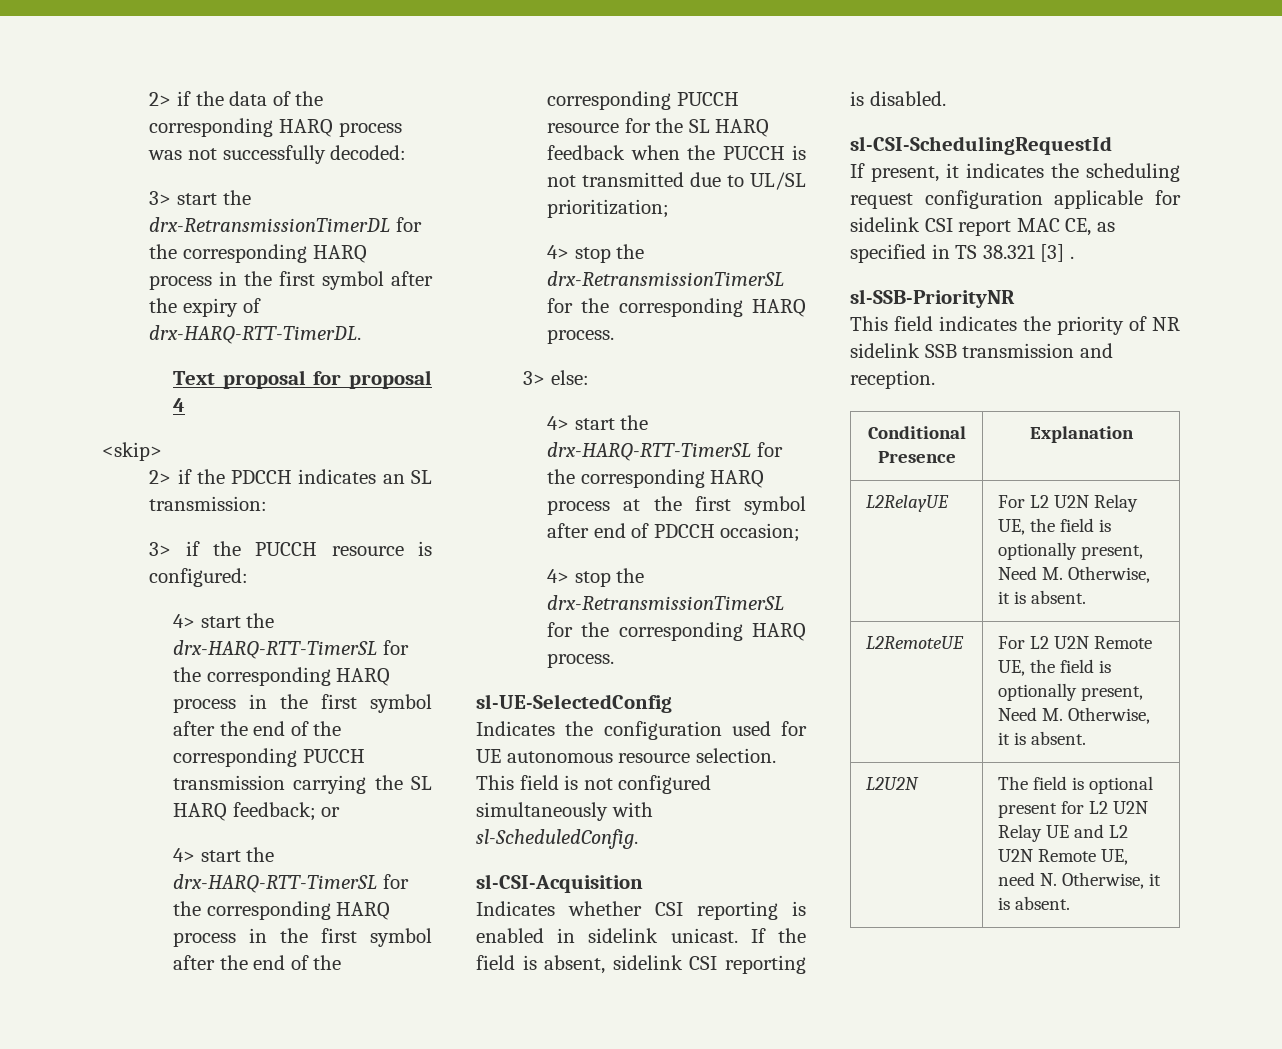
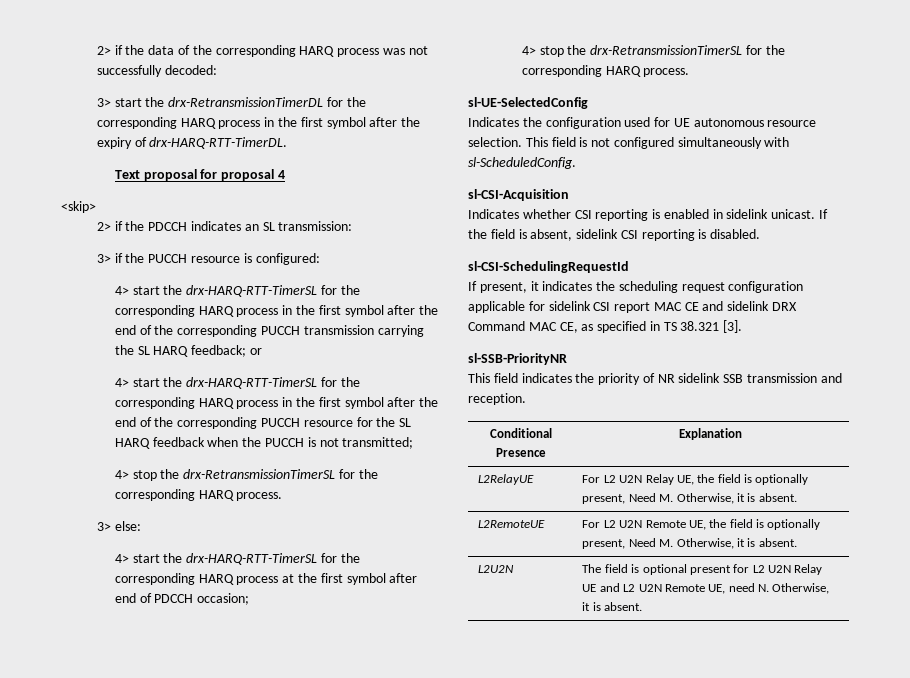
- 4> start the drx-HARQ-RTT-TimerSL for the corresponding HARQ process in the first symbol after the end of the corresponding PUCCH resource for the SL HARQ feedback when the PUCCH is not transmitted due to UL/SL prioritization;
+ 4> start the drx-HARQ-RTT-TimerSL for the corresponding HARQ process in the first symbol after the end of the corresponding PUCCH resource for the SL HARQ feedback when the PUCCH is not transmitted;
- If present, it indicates the scheduling request configuration applicable for sidelink CSI report MAC CE, as specified in TS 38.321 [3] .
+ If present, it indicates the scheduling request configuration applicable for sidelink CSI report MAC CE and sidelink DRX Command MAC CE, as specified in TS 38.321 [3].

